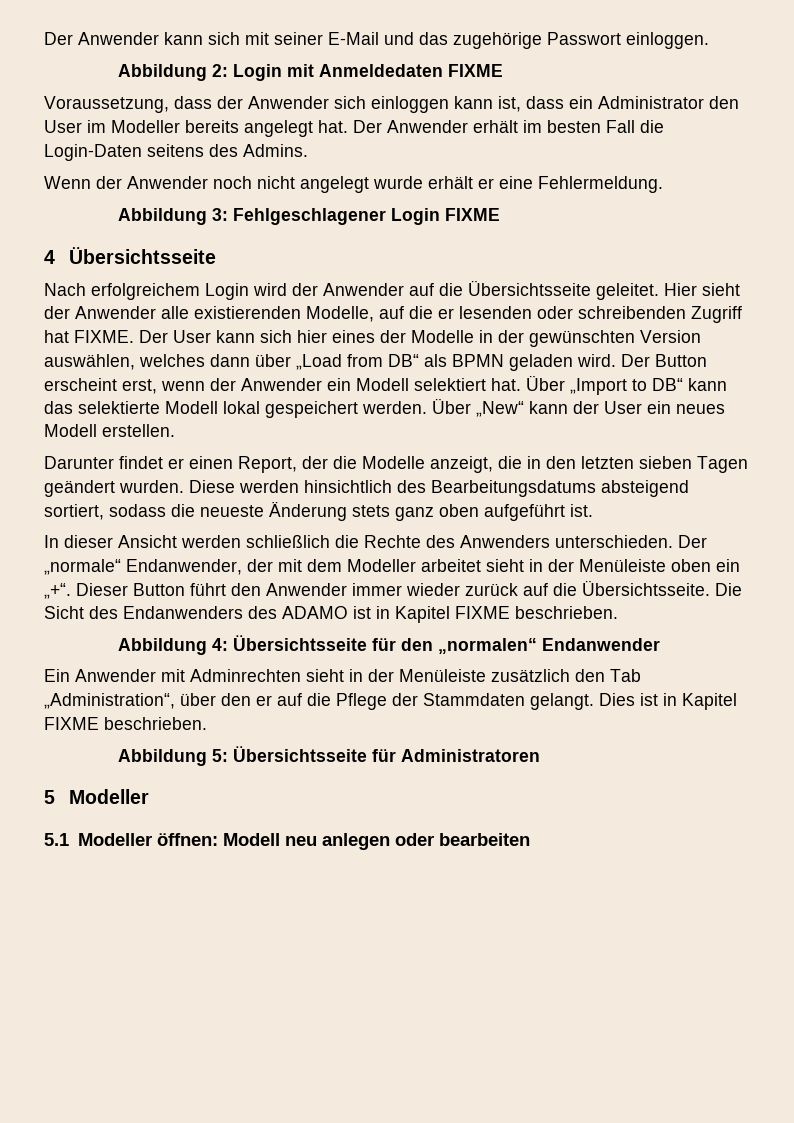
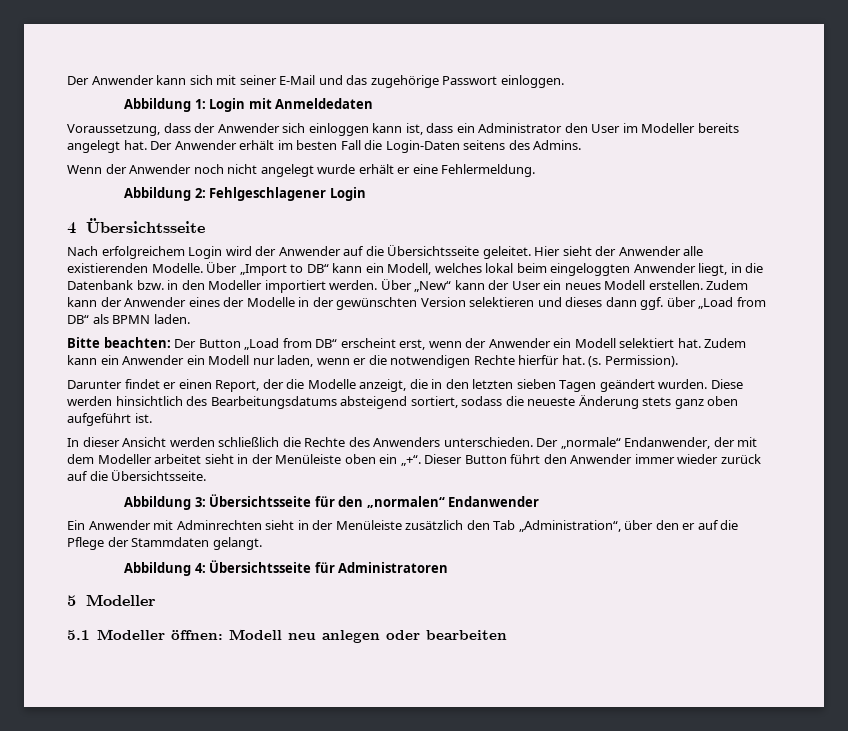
- Abbildung 2: Login mit Anmeldedaten FIXME
+ Abbildung 1: Login mit Anmeldedaten
- Abbildung 3: Fehlgeschlagener Login FIXME
+ Abbildung 2: Fehlgeschlagener Login
- Hier sieht der Anwender alle existierenden Modelle, auf die er lesenden oder schreibenden Zugriff hat FIXME. Der User kann sich hier eines der Modelle in der gewünschten Version auswählen, welches dann über „Load from DB“ als BPMN geladen wird. Der Button erscheint erst, wenn der Anwender ein Modell selektiert hat.
+ Hier sieht der Anwender alle existierenden Modelle.
- Über „Import to DB“ kann das selektierte Modell lokal gespeichert werden.
+ Über „Import to DB“ kann ein Modell, welches lokal beim eingeloggten Anwender liegt, in die Datenbank bzw. in den Modeller importiert werden.
+ Zudem kann der Anwender eines der Modelle in der gewünschten Version selektieren und dieses dann ggf. über „Load from DB“ als BPMN laden.
+ Bitte beachten: Der Button „Load from DB“ erscheint erst, wenn der Anwender ein Modell selektiert hat. Zudem kann ein Anwender ein Modell nur laden, wenn er die notwendigen Rechte hierfür hat. (s. Permission).
- Dieser Button führt den Anwender immer wieder zurück auf die Übersichtsseite. Die Sicht des Endanwenders des ADAMO ist in Kapitel FIXME beschrieben.
- Abbildung 4: Übersichtsseite für den „normalen“ Endanwender
+ Dieser Button führt den Anwender immer wieder zurück auf die Übersichtsseite.
+ Abbildung 3: Übersichtsseite für den „normalen“ Endanwender
- Ein Anwender mit Adminrechten sieht in der Menüleiste zusätzlich den Tab „Administration“, über den er auf die Pflege der Stammdaten gelangt. Dies ist in Kapitel FIXME beschrieben.
- Abbildung 5: Übersichtsseite für Administratoren
+ Ein Anwender mit Adminrechten sieht in der Menüleiste zusätzlich den Tab „Administration“, über den er auf die Pflege der Stammdaten gelangt.
+ Abbildung 4: Übersichtsseite für Administratoren

